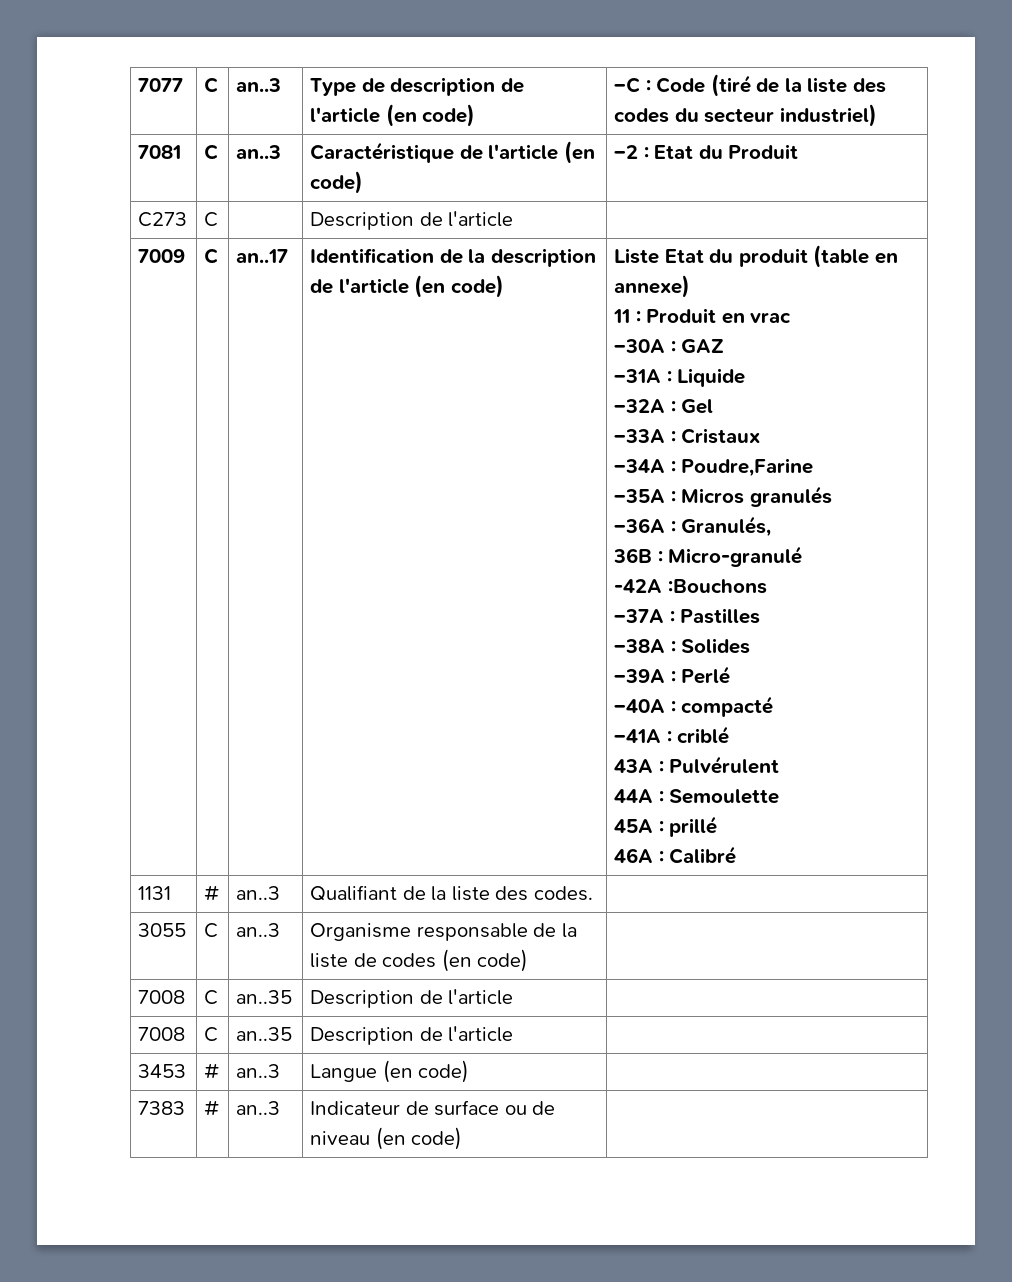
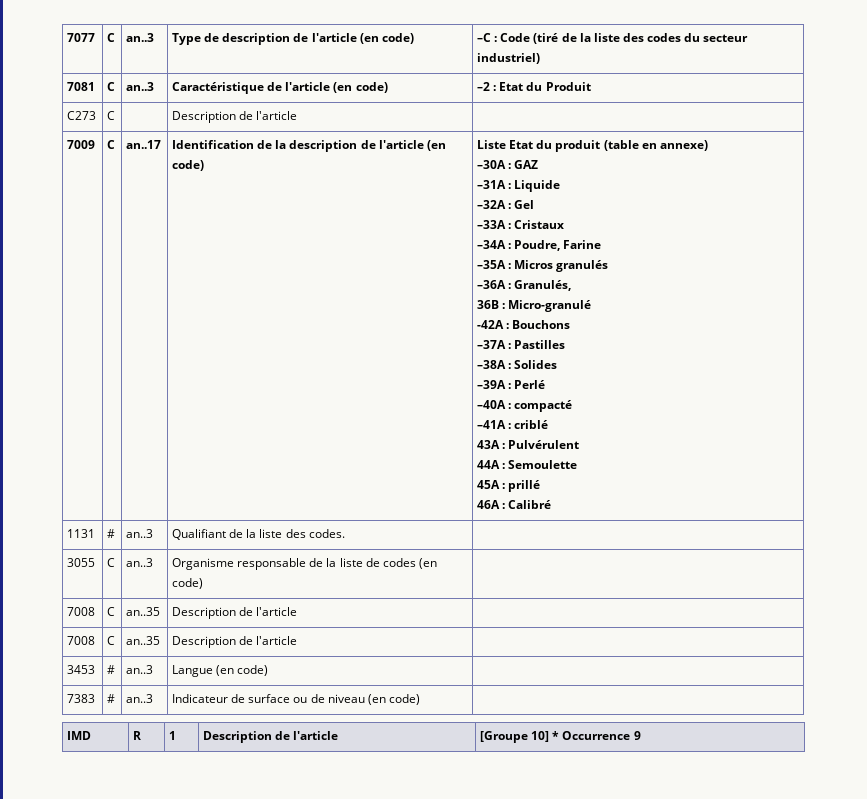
- 11 : Produit en vrac
- –34A : Poudre,Farine
+ –34A : Poudre, Farine
- -42A :Bouchons
+ -42A : Bouchons
+ IMD | R | 1 | Description de l'article | [Groupe 10] * Occurrence 9

